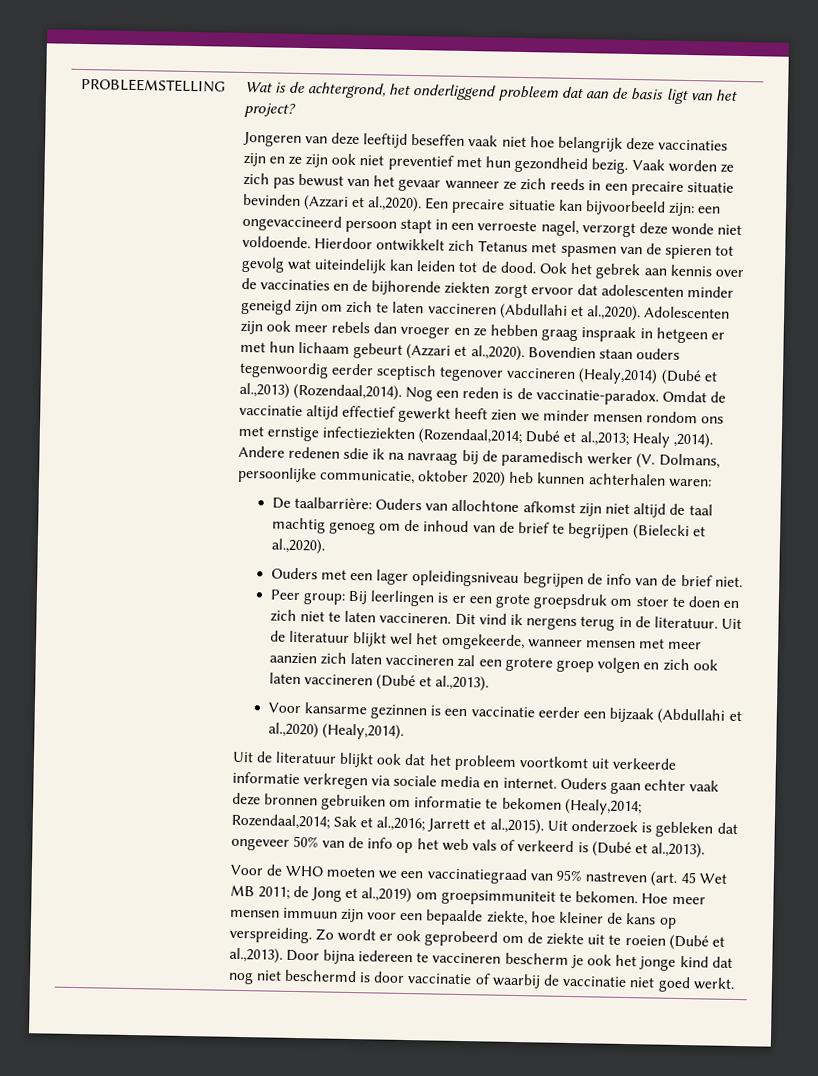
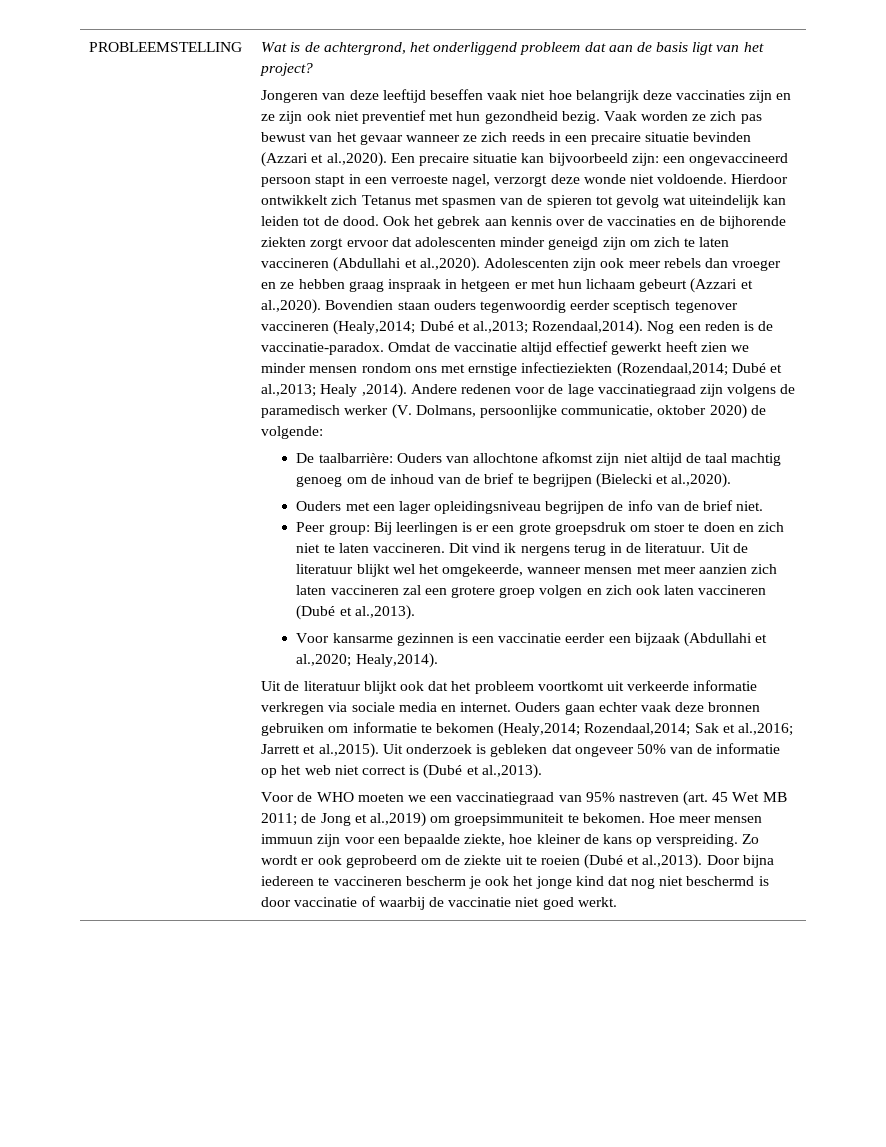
- Ook het gebrek aan kennis over de vaccinaties en de bijhorende ziekten zorgt ervoor dat adolescenten minder geneigd zijn om zich te laten vaccineren (Abdullahi et al.,2020). Adolescenten zijn ook meer rebels dan vroeger en ze hebben graag inspraak in hetgeen er met hun lichaam gebeurt (Azzari et al.,2020). Bovendien staan ouders tegenwoordig eerder sceptisch tegenover vaccineren (Healy,2014) (Dubé et al.,2013) (Rozendaal,2014).
+ Ook het gebrek aan kennis over de vaccinaties en de bijhorende ziekten zorgt ervoor dat adolescenten minder geneigd zijn om zich te laten vaccineren (Abdullahi et al.,2020). Adolescenten zijn ook meer rebels dan vroeger en ze hebben graag inspraak in hetgeen er met hun lichaam gebeurt (Azzari et al.,2020). Bovendien staan ouders tegenwoordig eerder sceptisch tegenover vaccineren (Healy,2014; Dubé et al.,2013; Rozendaal,2014).
- Andere redenen sdie ik na navraag bij de paramedisch werker (V. Dolmans, persoonlijke communicatie, oktober 2020) heb kunnen achterhalen waren:
+ Andere redenen voor de lage vaccinatiegraad zijn volgens de paramedisch werker (V. Dolmans, persoonlijke communicatie, oktober 2020) de volgende:
- Voor kansarme gezinnen is een vaccinatie eerder een bijzaak (Abdullahi et al.,2020) (Healy,2014).
+ Voor kansarme gezinnen is een vaccinatie eerder een bijzaak (Abdullahi et al.,2020; Healy,2014).
- Ouders gaan echter vaak deze bronnen gebruiken om informatie te bekomen (Healy,2014; Rozendaal,2014; Sak et al.,2016; Jarrett et al.,2015). Uit onderzoek is gebleken dat ongeveer 50% van de info op het web vals of verkeerd is (Dubé et al.,2013).
+ Ouders gaan echter vaak deze bronnen gebruiken om informatie te bekomen (Healy,2014; Rozendaal,2014; Sak et al.,2016; Jarrett et al.,2015). Uit onderzoek is gebleken dat ongeveer 50% van de informatie op het web niet correct is (Dubé et al.,2013).

